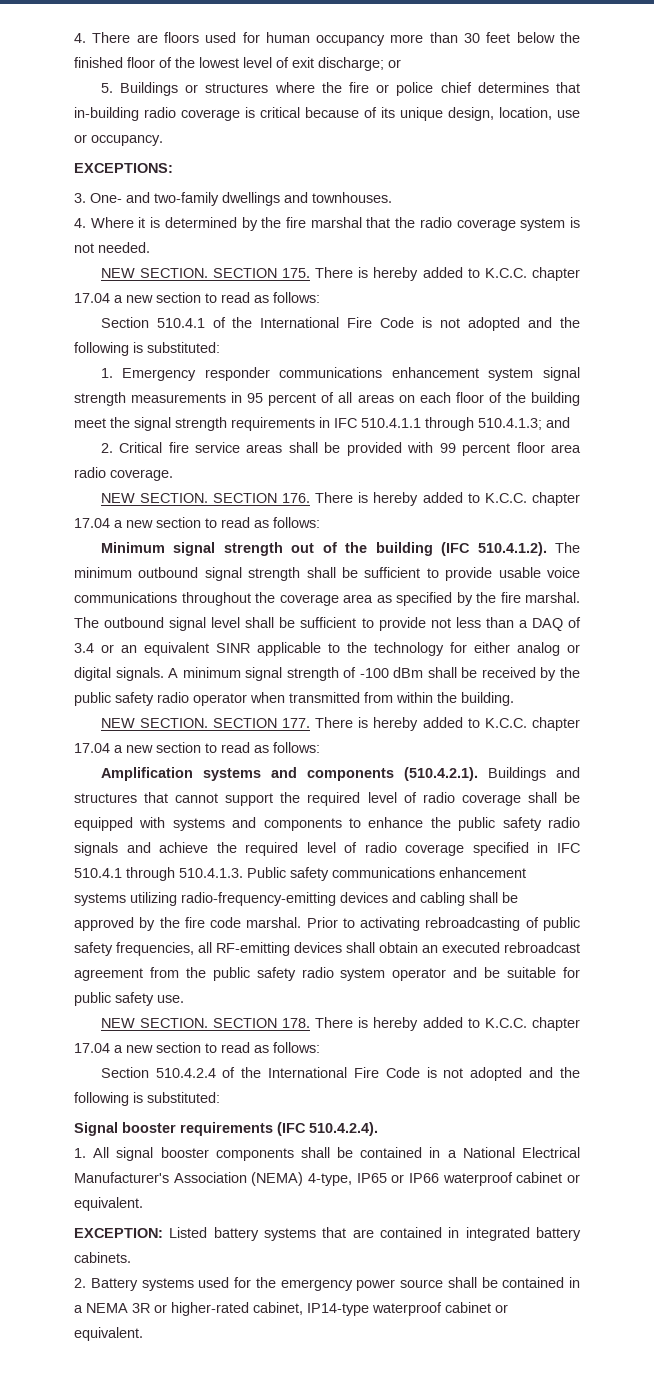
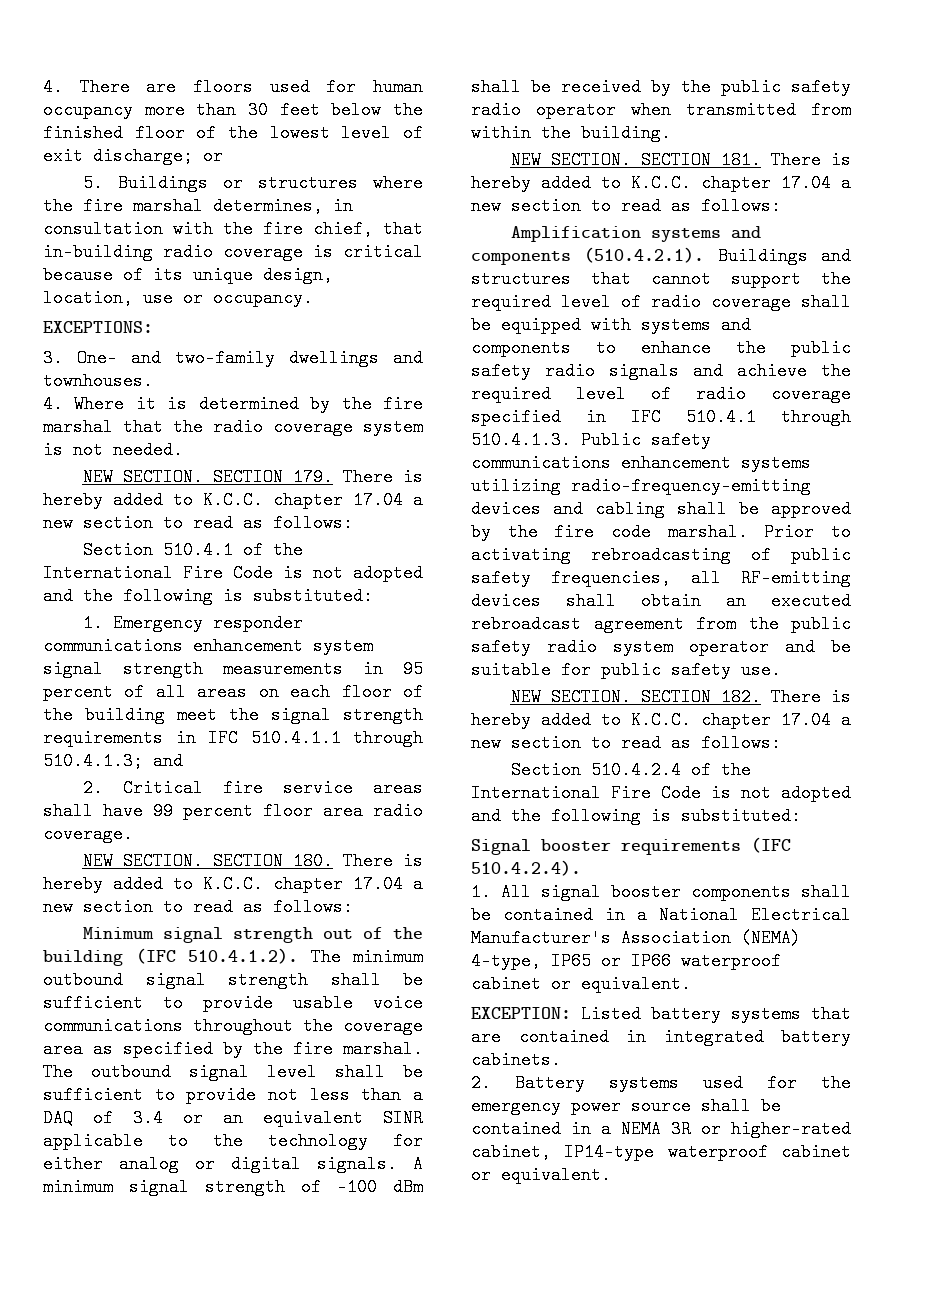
- 5. Buildings or structures where the fire or police chief determines that in-building radio coverage is critical because of its unique design, location, use or occupancy.
+ 5. Buildings or structures where the fire marshal determines, in consultation with the fire chief, that in-building radio coverage is critical because of its unique design, location, use or occupancy.
- SECTION 175. There is hereby added to K.C.C. chapter 17.04 a new section to read as follows:
+ SECTION 179. There is hereby added to K.C.C. chapter 17.04 a new section to read as follows:
- 2. Critical fire service areas shall be provided with 99 percent floor area radio coverage.
+ 2. Critical fire service areas shall have 99 percent floor area radio coverage.
- SECTION 176. There is hereby added to K.C.C. chapter 17.04 a new section to read as follows:
+ SECTION 180. There is hereby added to K.C.C. chapter 17.04 a new section to read as follows:
- SECTION 177. There is hereby added to K.C.C. chapter 17.04 a new section to read as follows:
+ SECTION 181. There is hereby added to K.C.C. chapter 17.04 a new section to read as follows:
- SECTION 178. There is hereby added to K.C.C. chapter 17.04 a new section to read as follows:
+ SECTION 182. There is hereby added to K.C.C. chapter 17.04 a new section to read as follows:

